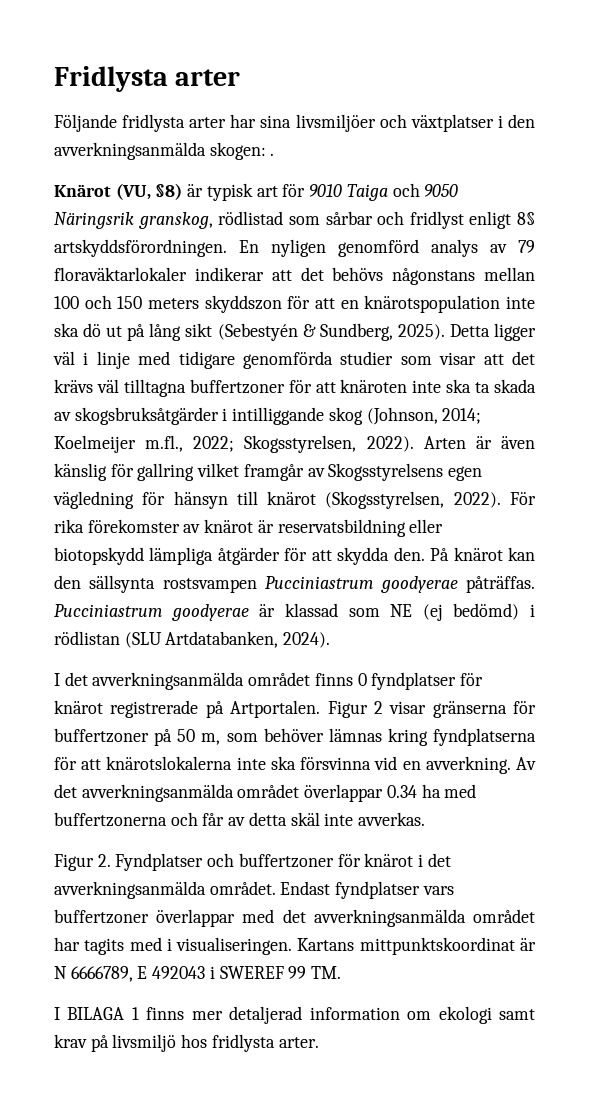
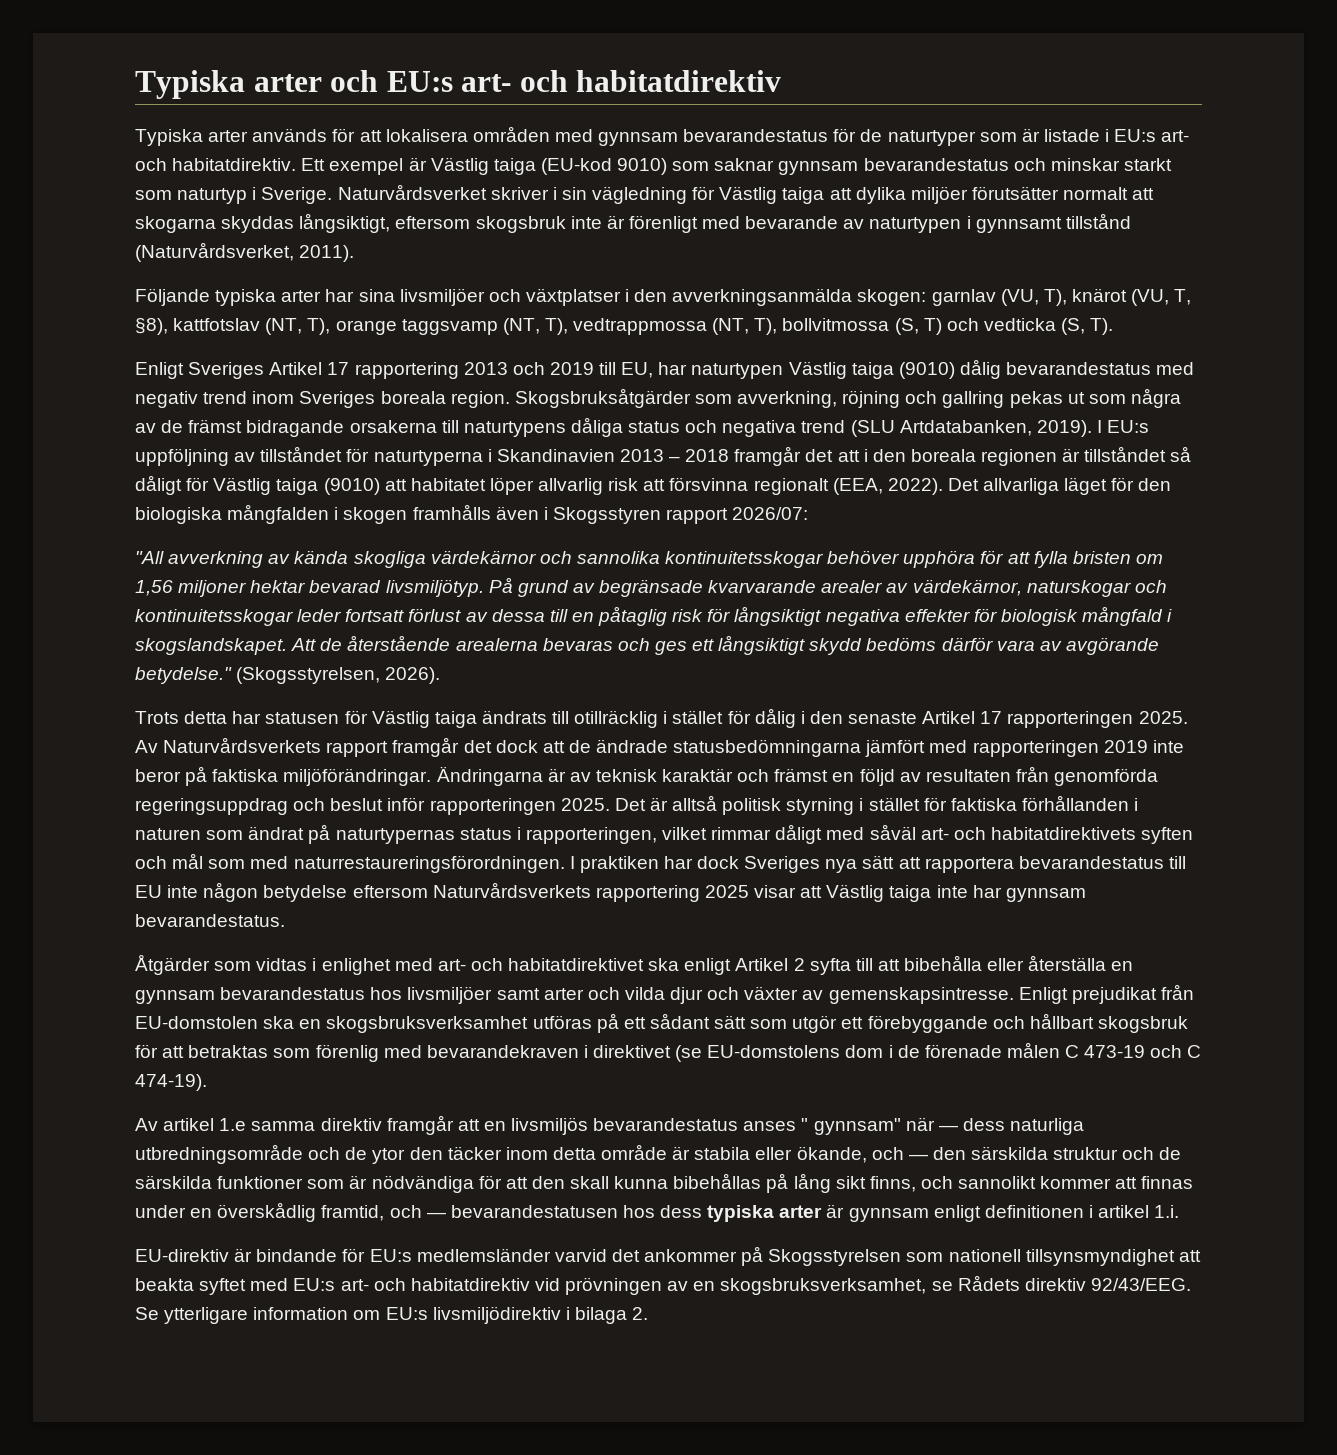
- Fridlysta arter
+ Typiska arter och EU:s art- och habitatdirektiv
+ Typiska arter används för att lokalisera områden med gynnsam bevarandestatus för de naturtyper som är listade i EU:s art- och habitatdirektiv. Ett exempel är Västlig taiga (EU-kod 9010) som saknar gynnsam bevarandestatus och minskar starkt som naturtyp i Sverige. Naturvårdsverket skriver i sin vägledning för Västlig taiga att dylika miljöer förutsätter normalt att skogarna skyddas långsiktigt, eftersom skogsbruk inte är förenligt med bevarande av naturtypen i gynnsamt tillstånd (Naturvårdsverket, 2011).
- Följande fridlysta arter har sina livsmiljöer och växtplatser i den avverkningsanmälda skogen: .
- Knärot (VU, §8) är typisk art för 9010 Taiga och 9050 Näringsrik granskog, rödlistad som sårbar och fridlyst enligt 8§ artskyddsförordningen. En nyligen genomförd analys av 79 floraväktarlokaler indikerar att det behövs någonstans mellan 100 och 150 meters skyddszon för att en knärotspopulation inte ska dö ut på lång sikt (Sebestyén & Sundberg, 2025). Detta ligger väl i linje med tidigare genomförda studier som visar att det krävs väl tilltagna buffertzoner för att knäroten inte ska ta skada av skogsbruksåtgärder i intilliggande skog (Johnson, 2014; Koelmeijer m.fl., 2022; Skogsstyrelsen, 2022). Arten är även känslig för gallring vilket framgår av Skogsstyrelsens egen vägledning för hänsyn till knärot (Skogsstyrelsen, 2022). För rika förekomster av knärot är reservatsbildning eller biotopskydd lämpliga åtgärder för att skydda den. På knärot kan den sällsynta rostsvampen Pucciniastrum goodyerae påträffas. Pucciniastrum goodyerae är klassad som NE (ej bedömd) i rödlistan (SLU Artdatabanken, 2024).
- I det avverkningsanmälda området finns 0 fyndplatser för knärot registrerade på Artportalen. Figur 2 visar gränserna för buffertzoner på 50 m, som behöver lämnas kring fyndplatserna för att knärotslokalerna inte ska försvinna vid en avverkning. Av det avverkningsanmälda området överlappar 0.34 ha med buffertzonerna och får av detta skäl inte avverkas.
- Figur 2. Fyndplatser och buffertzoner för knärot i det avverkningsanmälda området. Endast fyndplatser vars buffertzoner överlappar med det avverkningsanmälda området har tagits med i visualiseringen. Kartans mittpunktskoordinat är N 6666789, E 492043 i SWEREF 99 TM.
- I BILAGA 1 finns mer detaljerad information om ekologi samt krav på livsmiljö hos fridlysta arter.
+ Följande typiska arter har sina livsmiljöer och växtplatser i den avverkningsanmälda skogen: garnlav (VU, T), knärot (VU, T, §8), kattfotslav (NT, T), orange taggsvamp (NT, T), vedtrappmossa (NT, T), bollvitmossa (S, T) och vedticka (S, T).
+ Enligt Sveriges Artikel 17 rapportering 2013 och 2019 till EU, har naturtypen Västlig taiga (9010) dålig bevarandestatus med negativ trend inom Sveriges boreala region. Skogsbruksåtgärder som avverkning, röjning och gallring pekas ut som några av de främst bidragande orsakerna till naturtypens dåliga status och negativa trend (SLU Artdatabanken, 2019). I EU:s uppföljning av tillståndet för naturtyperna i Skandinavien 2013 – 2018 framgår det att i den boreala regionen är tillståndet så dåligt för Västlig taiga (9010) att habitatet löper allvarlig risk att försvinna regionalt (EEA, 2022). Det allvarliga läget för den biologiska mångfalden i skogen framhålls även i Skogsstyren rapport 2026/07:
+ "All avverkning av kända skogliga värdekärnor och sannolika kontinuitetsskogar behöver upphöra för att fylla bristen om 1,56 miljoner hektar bevarad livsmiljötyp. På grund av begränsade kvarvarande arealer av värdekärnor, naturskogar och kontinuitetsskogar leder fortsatt förlust av dessa till en påtaglig risk för långsiktigt negativa effekter för biologisk mångfald i skogslandskapet. Att de återstående arealerna bevaras och ges ett långsiktigt skydd bedöms därför vara av avgörande betydelse." (Skogsstyrelsen, 2026).
+ Trots detta har statusen för Västlig taiga ändrats till otillräcklig i stället för dålig i den senaste Artikel 17 rapporteringen 2025. Av Naturvårdsverkets rapport framgår det dock att de ändrade statusbedömningarna jämfört med rapporteringen 2019 inte beror på faktiska miljöförändringar. Ändringarna är av teknisk karaktär och främst en följd av resultaten från genomförda regeringsuppdrag och beslut inför rapporteringen 2025. Det är alltså politisk styrning i stället för faktiska förhållanden i naturen som ändrat på naturtypernas status i rapporteringen, vilket rimmar dåligt med såväl art- och habitatdirektivets syften och mål som med naturrestaureringsförordningen. I praktiken har dock Sveriges nya sätt att rapportera bevarandestatus till EU inte någon betydelse eftersom Naturvårdsverkets rapportering 2025 visar att Västlig taiga inte har gynnsam bevarandestatus.
+ Åtgärder som vidtas i enlighet med art- och habitatdirektivet ska enligt Artikel 2 syfta till att bibehålla eller återställa en gynnsam bevarandestatus hos livsmiljöer samt arter och vilda djur och växter av gemenskapsintresse. Enligt prejudikat från EU-domstolen ska en skogsbruksverksamhet utföras på ett sådant sätt som utgör ett förebyggande och hållbart skogsbruk för att betraktas som förenlig med bevarandekraven i direktivet (se EU-domstolens dom i de förenade målen C 473-19 och C 474-19).
+ Av artikel 1.e samma direktiv framgår att en livsmiljös bevarandestatus anses " gynnsam" när — dess naturliga utbredningsområde och de ytor den täcker inom detta område är stabila eller ökande, och — den särskilda struktur och de särskilda funktioner som är nödvändiga för att den skall kunna bibehållas på lång sikt finns, och sannolikt kommer att finnas under en överskådlig framtid, och — bevarandestatusen hos dess typiska arter är gynnsam enligt definitionen i artikel 1.i.
+ EU-direktiv är bindande för EU:s medlemsländer varvid det ankommer på Skogsstyrelsen som nationell tillsynsmyndighet att beakta syftet med EU:s art- och habitatdirektiv vid prövningen av en skogsbruksverksamhet, se Rådets direktiv 92/43/EEG. Se ytterligare information om EU:s livsmiljödirektiv i bilaga 2.

